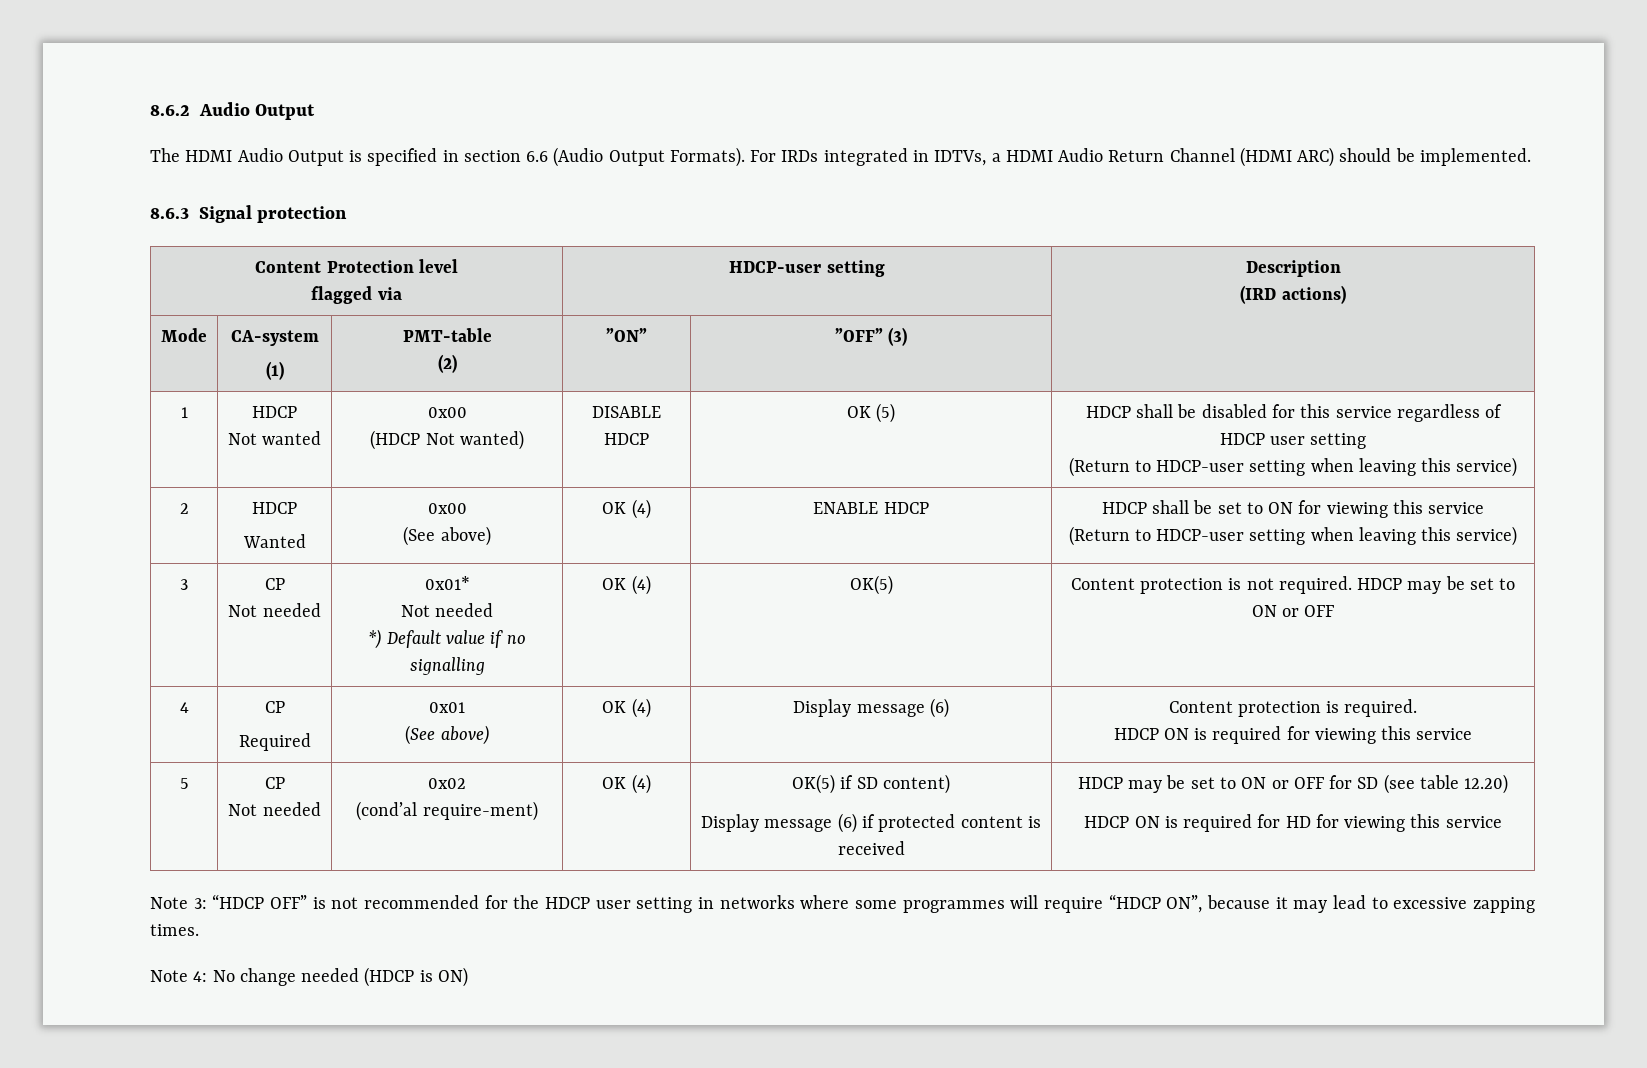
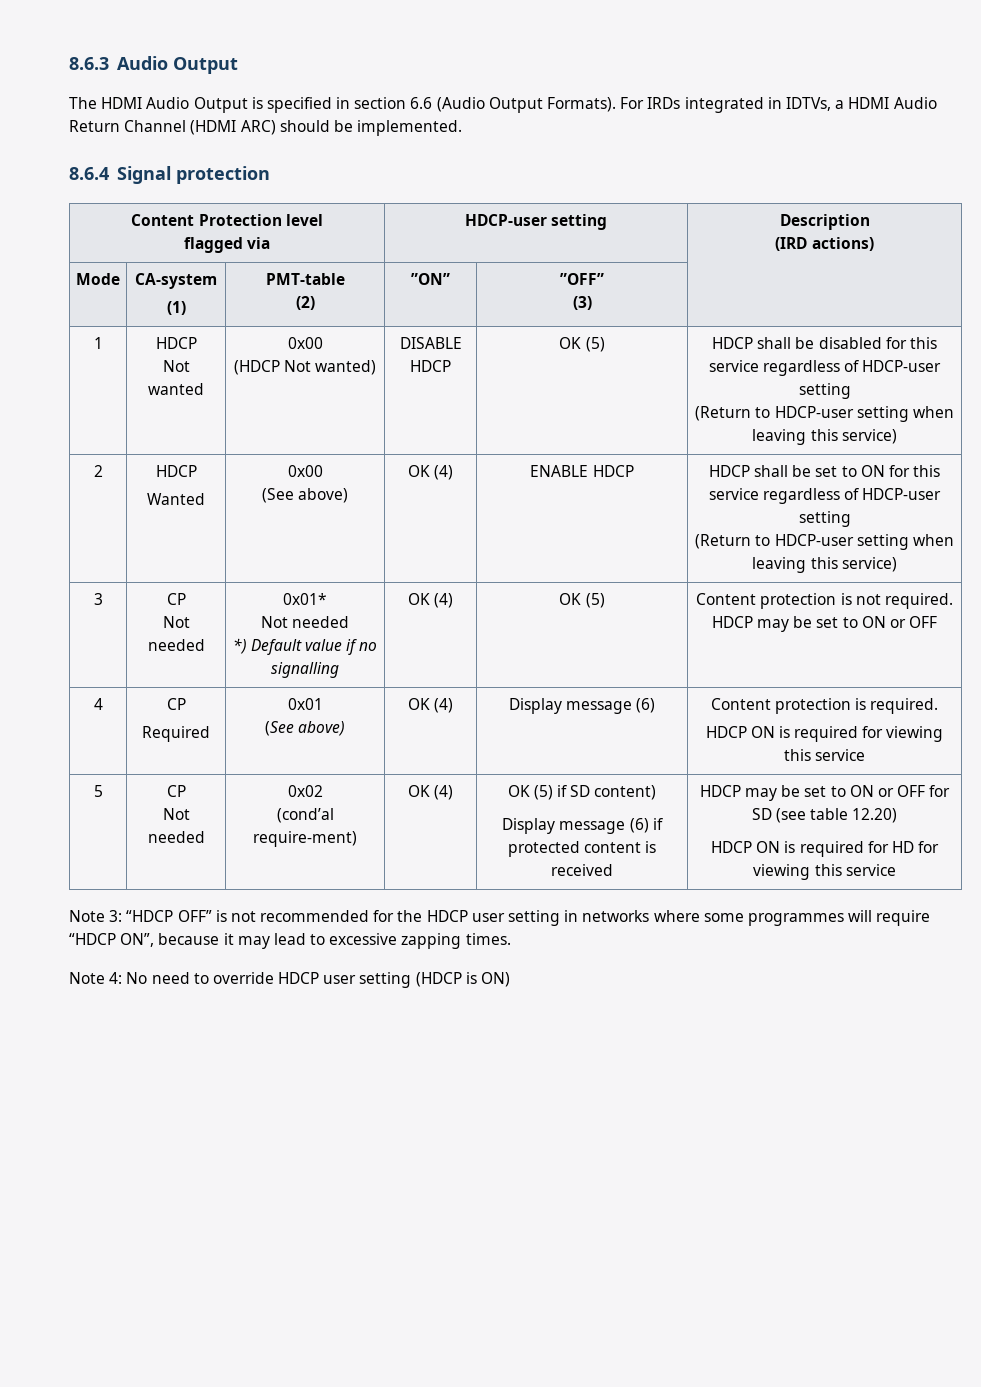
- 8.6.2 Audio Output
+ 8.6.3 Audio Output
- 8.6.3 Signal protection
+ 8.6.4 Signal protection
  Mode | CA-system
  (1) | PMT-table
- (2) | ”ON” | ”OFF” (3) |
+ (2) | ”ON” | ”OFF”
+ (3) |
  1 | HDCP
  Not wanted | 0x00
- (HDCP Not wanted) | DISABLE HDCP | OK (5) | HDCP shall be disabled for this service regardless of HDCP user setting
+ (HDCP Not wanted) | DISABLE HDCP | OK (5) | HDCP shall be disabled for this service regardless of HDCP-user setting
  2 | HDCP
  Wanted | 0x00
- (See above) | OK (4) | ENABLE HDCP | HDCP shall be set to ON for viewing this service
+ (See above) | OK (4) | ENABLE HDCP | HDCP shall be set to ON for this service regardless of HDCP-user setting
  3 | CP
  Not needed | 0x01*
  Not needed
- *) Default value if no signalling | OK (4) | OK(5) | Content protection is not required. HDCP may be set to ON or OFF
+ *) Default value if no signalling | OK (4) | OK (5) | Content protection is not required. HDCP may be set to ON or OFF
- OK(5) if SD content)
+ OK (5) if SD content)
- Note 4: No change needed (HDCP is ON)
+ Note 4: No need to override HDCP user setting (HDCP is ON)

